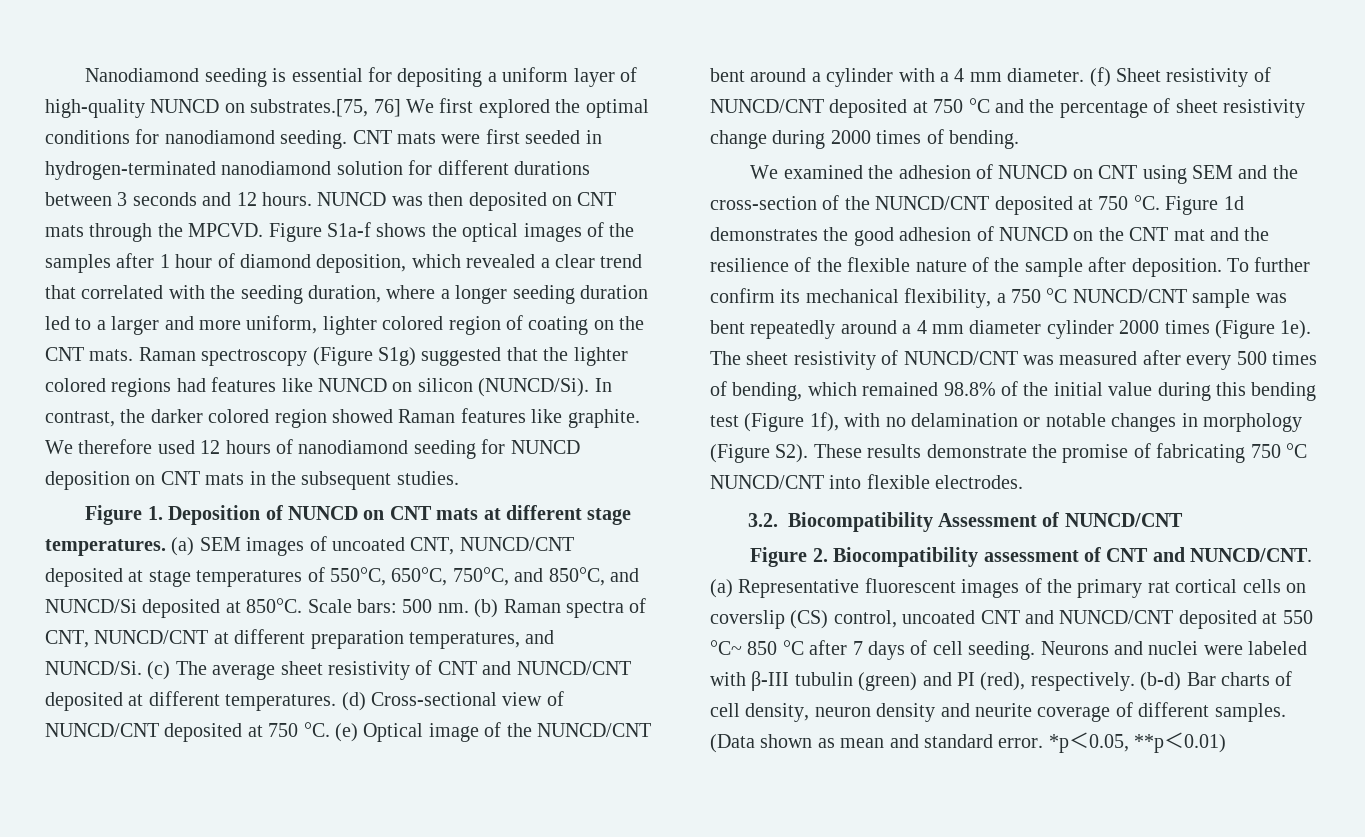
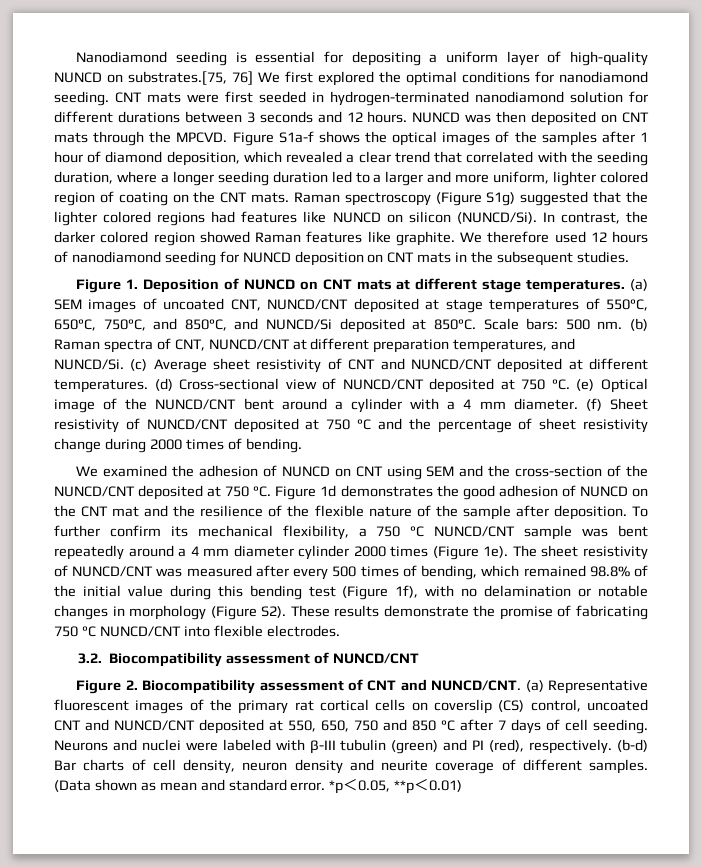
- (c) The average sheet resistivity of CNT and NUNCD/CNT deposited at different temperatures.
+ (c) Average sheet resistivity of CNT and NUNCD/CNT deposited at different temperatures.
- 3.2. Biocompatibility Assessment of NUNCD/CNT
+ 3.2. Biocompatibility assessment of NUNCD/CNT
- (a) Representative fluorescent images of the primary rat cortical cells on coverslip (CS) control, uncoated CNT and NUNCD/CNT deposited at 550 °C~ 850 °C after 7 days of cell seeding.
+ (a) Representative fluorescent images of the primary rat cortical cells on coverslip (CS) control, uncoated CNT and NUNCD/CNT deposited at 550, 650, 750 and 850 °C after 7 days of cell seeding.

